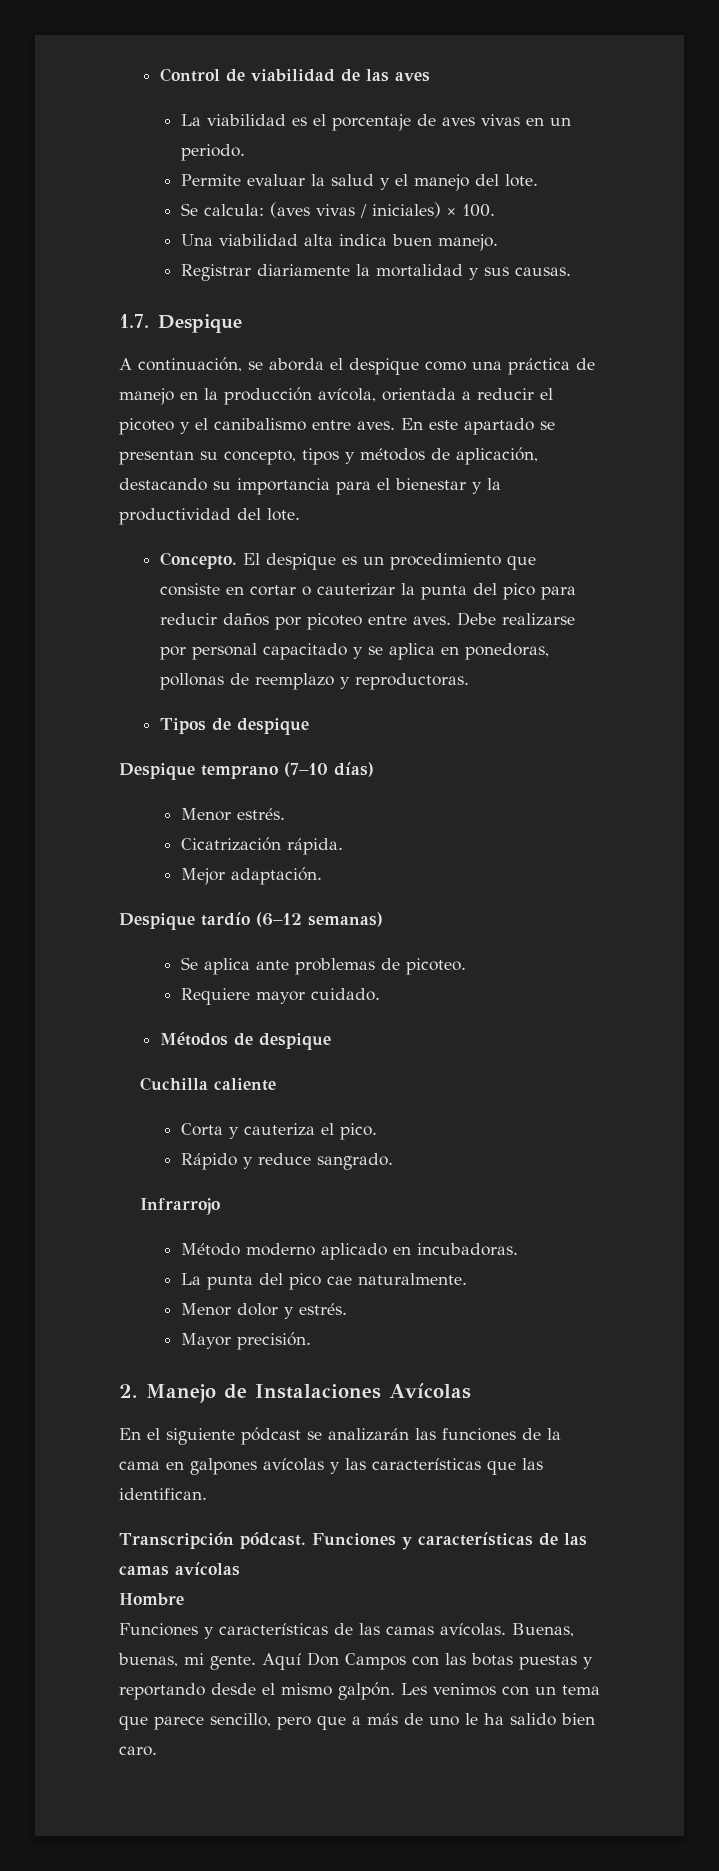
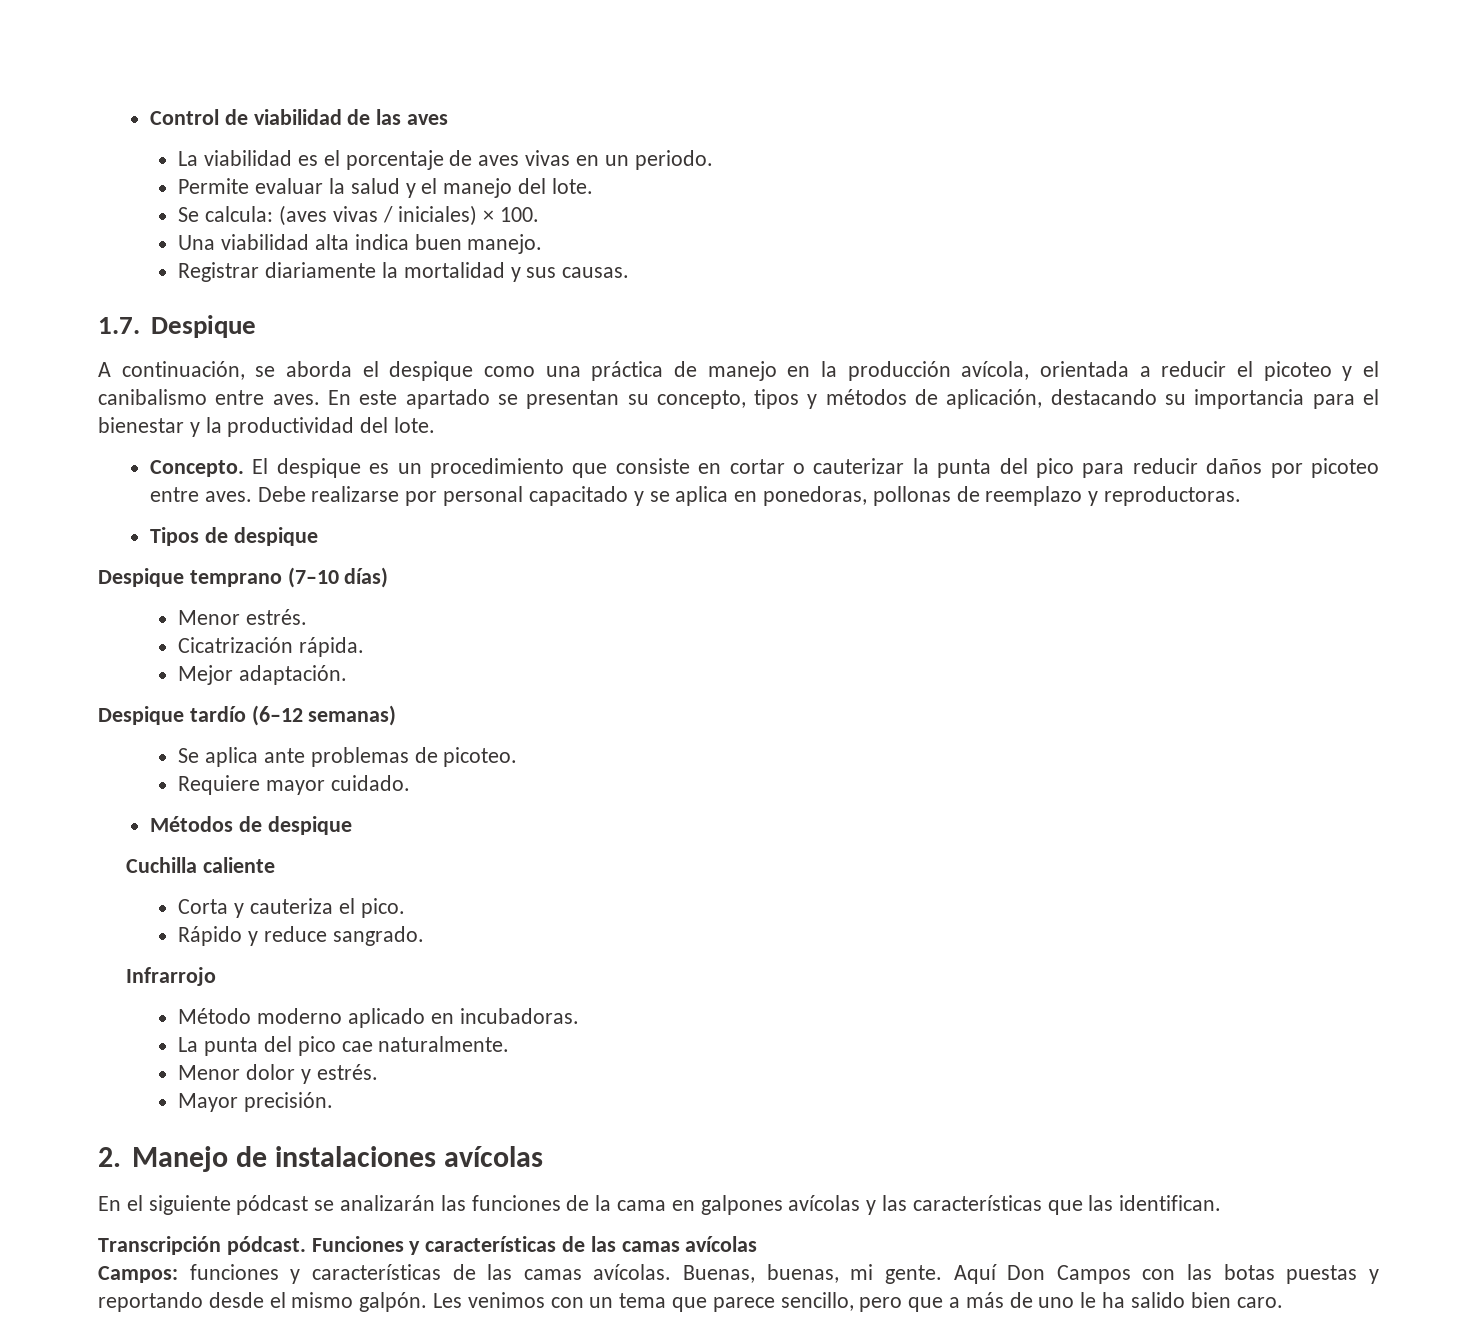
- 2. Manejo de Instalaciones Avícolas
+ 2. Manejo de instalaciones avícolas
- Hombre
- Funciones y características de las camas avícolas.
+ Campos: funciones y características de las camas avícolas.

